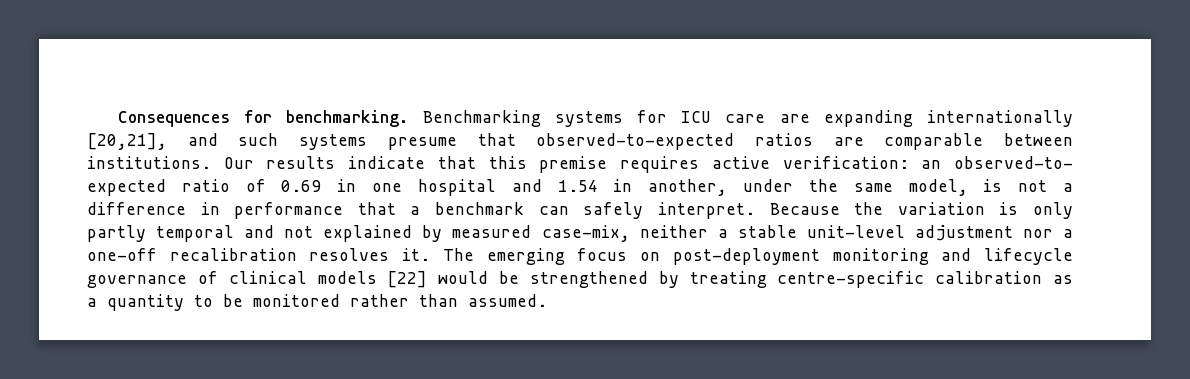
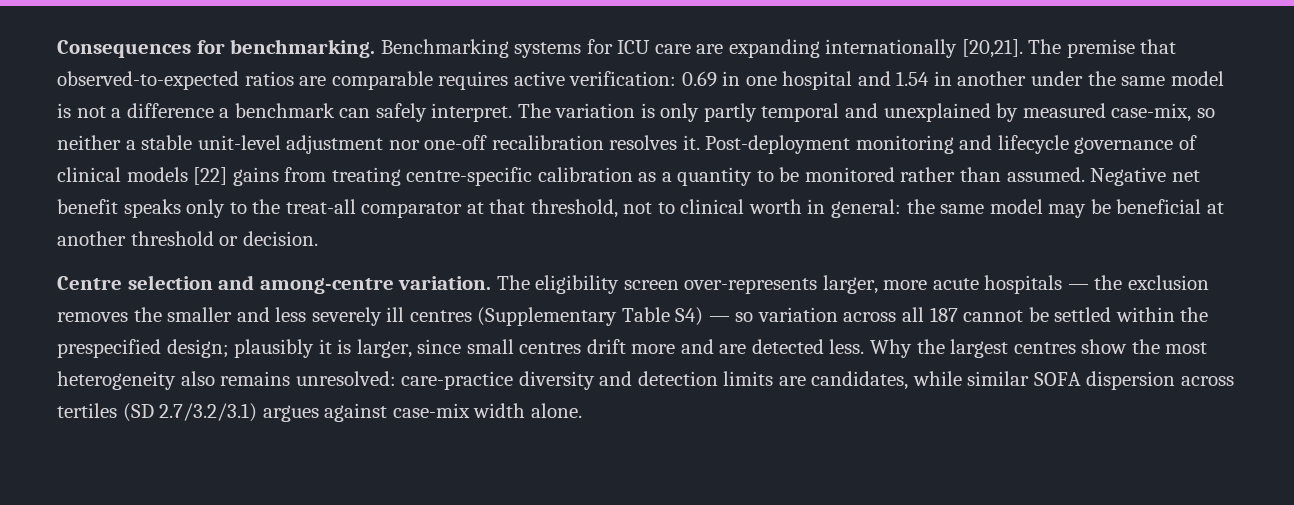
- Benchmarking systems for ICU care are expanding internationally [20,21], and such systems presume that observed-to-expected ratios are comparable between institutions. Our results indicate that this premise requires active verification: an observed-to- expected ratio of 0.69 in one hospital and 1.54 in another, under the same model, is not a difference in performance that a benchmark can safely interpret.
+ Benchmarking systems for ICU care are expanding internationally [20,21]. The premise that observed-to-expected ratios are comparable requires active verification: 0.69 in one hospital and 1.54 in another under the same model is not a difference a benchmark can safely interpret.
- Because the variation is only partly temporal and not explained by measured case-mix, neither a stable unit-level adjustment nor a one-off recalibration resolves it.
+ The variation is only partly temporal and unexplained by measured case-mix, so neither a stable unit-level adjustment nor one-off recalibration resolves it.
- The emerging focus on post-deployment monitoring and lifecycle governance of clinical models [22] would be strengthened by treating centre-specific calibration as a quantity to be monitored rather than assumed.
+ Post-deployment monitoring and lifecycle governance of clinical models [22] gains from treating centre-specific calibration as a quantity to be monitored rather than assumed.
+ Negative net benefit speaks only to the treat-all comparator at that threshold, not to clinical worth in general: the same model may be beneficial at another threshold or decision.
+ Centre selection and among-centre variation. The eligibility screen over-represents larger, more acute hospitals — the exclusion removes the smaller and less severely ill centres (Supplementary Table S4) — so variation across all 187 cannot be settled within the prespecified design; plausibly it is larger, since small centres drift more and are detected less. Why the largest centres show the most heterogeneity also remains unresolved: care-practice diversity and detection limits are candidates, while similar SOFA dispersion across tertiles (SD 2.7/3.2/3.1) argues against case-mix width alone.

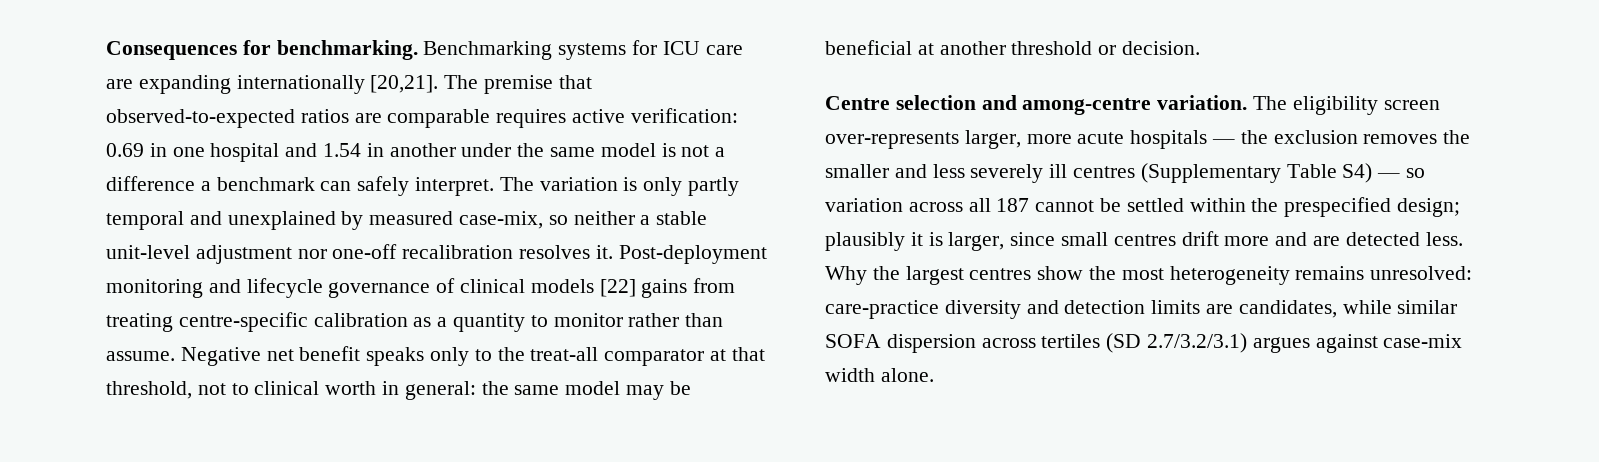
- Post-deployment monitoring and lifecycle governance of clinical models [22] gains from treating centre-specific calibration as a quantity to be monitored rather than assumed.
+ Post-deployment monitoring and lifecycle governance of clinical models [22] gains from treating centre-specific calibration as a quantity to monitor rather than assume.
- Why the largest centres show the most heterogeneity also remains unresolved: care-practice diversity and detection limits are candidates, while similar SOFA dispersion across tertiles (SD 2.7/3.2/3.1) argues against case-mix width alone.
+ Why the largest centres show the most heterogeneity remains unresolved: care-practice diversity and detection limits are candidates, while similar SOFA dispersion across tertiles (SD 2.7/3.2/3.1) argues against case-mix width alone.

